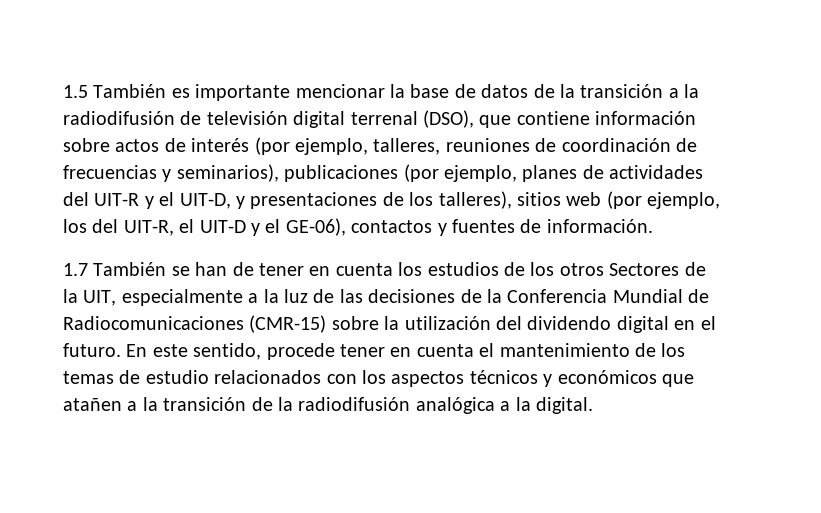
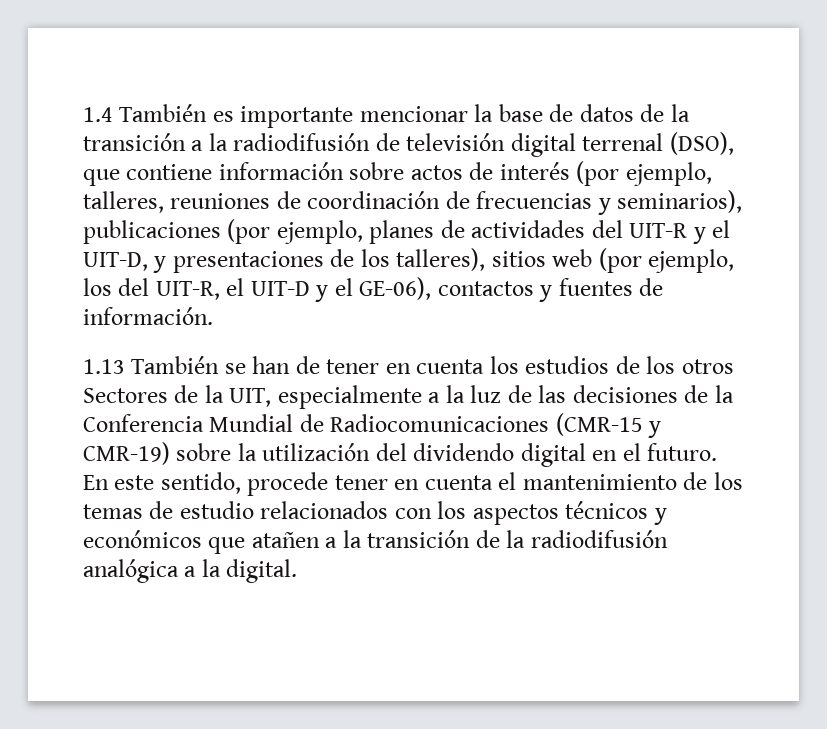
- 1.5 También es importante mencionar la base de datos de la transición a la radiodifusión de televisión digital terrenal (DSO), que contiene información sobre actos de interés (por ejemplo, talleres, reuniones de coordinación de frecuencias y seminarios), publicaciones (por ejemplo, planes de actividades del UIT-R y el UIT-D, y presentaciones de los talleres), sitios web (por ejemplo, los del UIT-R, el UIT-D y el GE-06), contactos y fuentes de información.
+ 1.4 También es importante mencionar la base de datos de la transición a la radiodifusión de televisión digital terrenal (DSO), que contiene información sobre actos de interés (por ejemplo, talleres, reuniones de coordinación de frecuencias y seminarios), publicaciones (por ejemplo, planes de actividades del UIT-R y el UIT-D, y presentaciones de los talleres), sitios web (por ejemplo, los del UIT-R, el UIT-D y el GE-06), contactos y fuentes de información.
- 1.7 También se han de tener en cuenta los estudios de los otros Sectores de la UIT, especialmente a la luz de las decisiones de la Conferencia Mundial de Radiocomunicaciones (CMR-15) sobre la utilización del dividendo digital en el futuro.
+ 1.13 También se han de tener en cuenta los estudios de los otros Sectores de la UIT, especialmente a la luz de las decisiones de la Conferencia Mundial de Radiocomunicaciones (CMR-15 y CMR-19) sobre la utilización del dividendo digital en el futuro.

